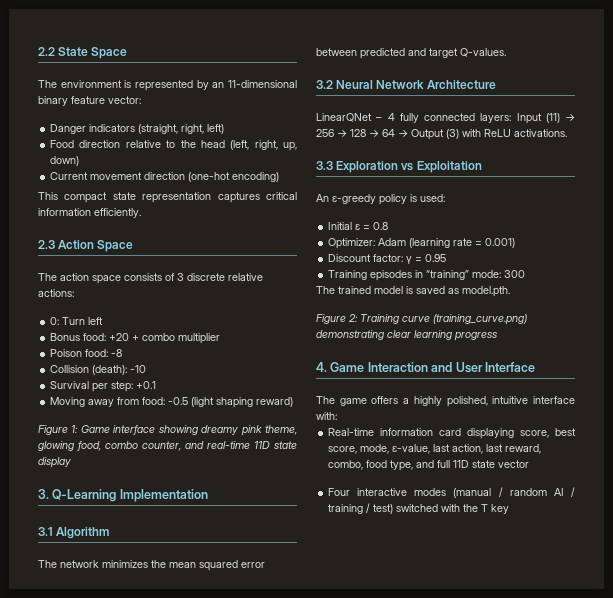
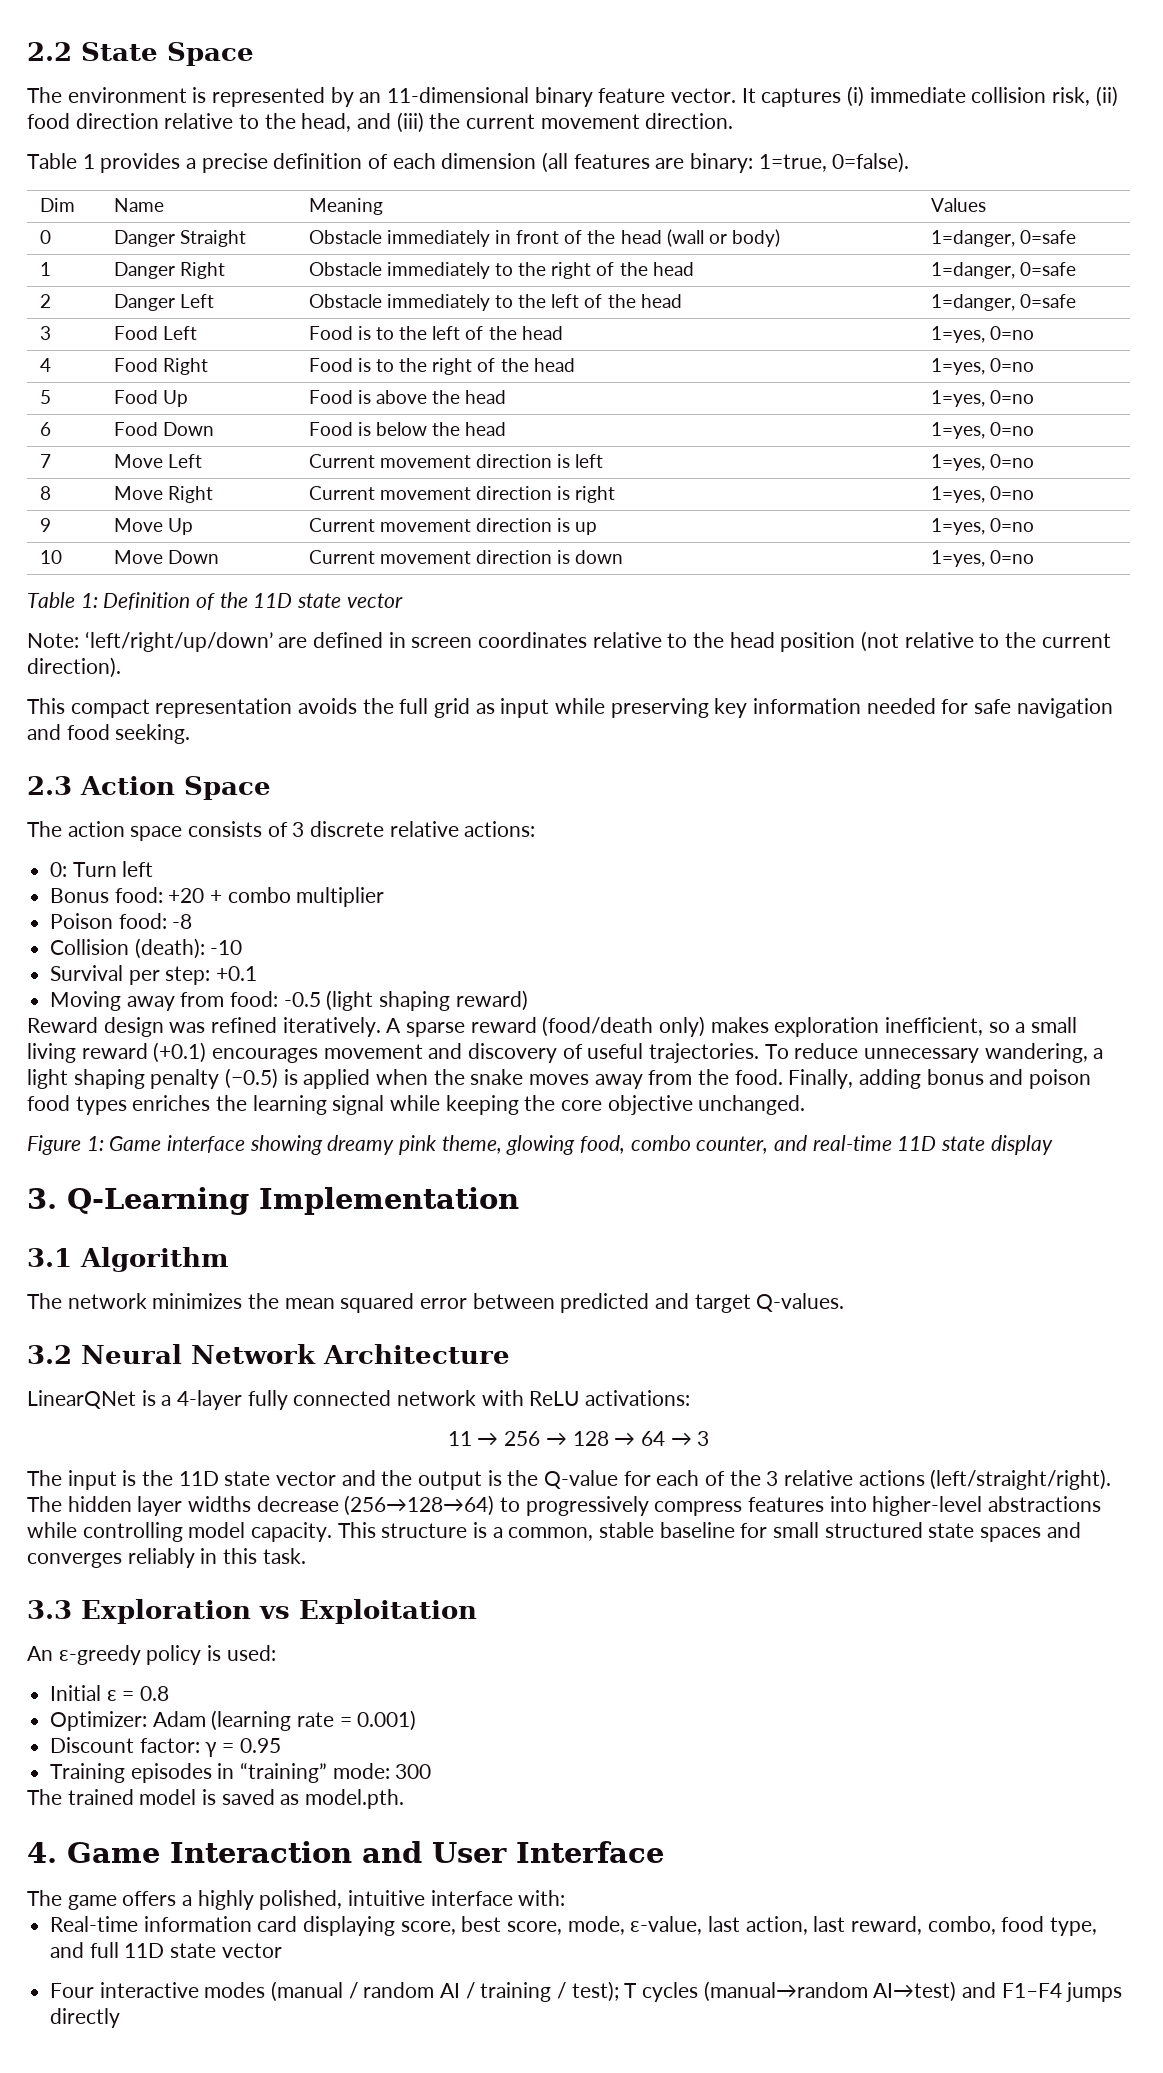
- The environment is represented by an 11-dimensional binary feature vector:
- Danger indicators (straight, right, left)
- Food direction relative to the head (left, right, up, down)
- Current movement direction (one-hot encoding)
- This compact state representation captures critical information efficiently.
+ The environment is represented by an 11-dimensional binary feature vector. It captures (i) immediate collision risk, (ii) food direction relative to the head, and (iii) the current movement direction.
+ Table 1 provides a precise definition of each dimension (all features are binary: 1=true, 0=false).
+ Dim | Name | Meaning | Values
+ 0 | Danger Straight | Obstacle immediately in front of the head (wall or body) | 1=danger, 0=safe
+ 1 | Danger Right | Obstacle immediately to the right of the head | 1=danger, 0=safe
+ 2 | Danger Left | Obstacle immediately to the left of the head | 1=danger, 0=safe
+ 3 | Food Left | Food is to the left of the head | 1=yes, 0=no
+ 4 | Food Right | Food is to the right of the head | 1=yes, 0=no
+ 5 | Food Up | Food is above the head | 1=yes, 0=no
+ 6 | Food Down | Food is below the head | 1=yes, 0=no
+ 7 | Move Left | Current movement direction is left | 1=yes, 0=no
+ 8 | Move Right | Current movement direction is right | 1=yes, 0=no
+ 9 | Move Up | Current movement direction is up | 1=yes, 0=no
+ 10 | Move Down | Current movement direction is down | 1=yes, 0=no
+ Table 1: Definition of the 11D state vector
+ Note: ‘left/right/up/down’ are defined in screen coordinates relative to the head position (not relative to the current direction).
+ This compact representation avoids the full grid as input while preserving key information needed for safe navigation and food seeking.
+ Reward design was refined iteratively. A sparse reward (food/death only) makes exploration inefficient, so a small living reward (+0.1) encourages movement and discovery of useful trajectories. To reduce unnecessary wandering, a light shaping penalty (−0.5) is applied when the snake moves away from the food. Finally, adding bonus and poison food types enriches the learning signal while keeping the core objective unchanged.
- LinearQNet – 4 fully connected layers: Input (11) → 256 → 128 → 64 → Output (3) with ReLU activations.
+ LinearQNet is a 4-layer fully connected network with ReLU activations:
+ 11 → 256 → 128 → 64 → 3
+ The input is the 11D state vector and the output is the Q-value for each of the 3 relative actions (left/straight/right). The hidden layer widths decrease (256→128→64) to progressively compress features into higher-level abstractions while controlling model capacity. This structure is a common, stable baseline for small structured state spaces and converges reliably in this task.
- Figure 2: Training curve (training_curve.png) demonstrating clear learning progress
- Four interactive modes (manual / random AI / training / test) switched with the T key
+ Four interactive modes (manual / random AI / training / test); T cycles (manual→random AI→test) and F1–F4 jumps directly

